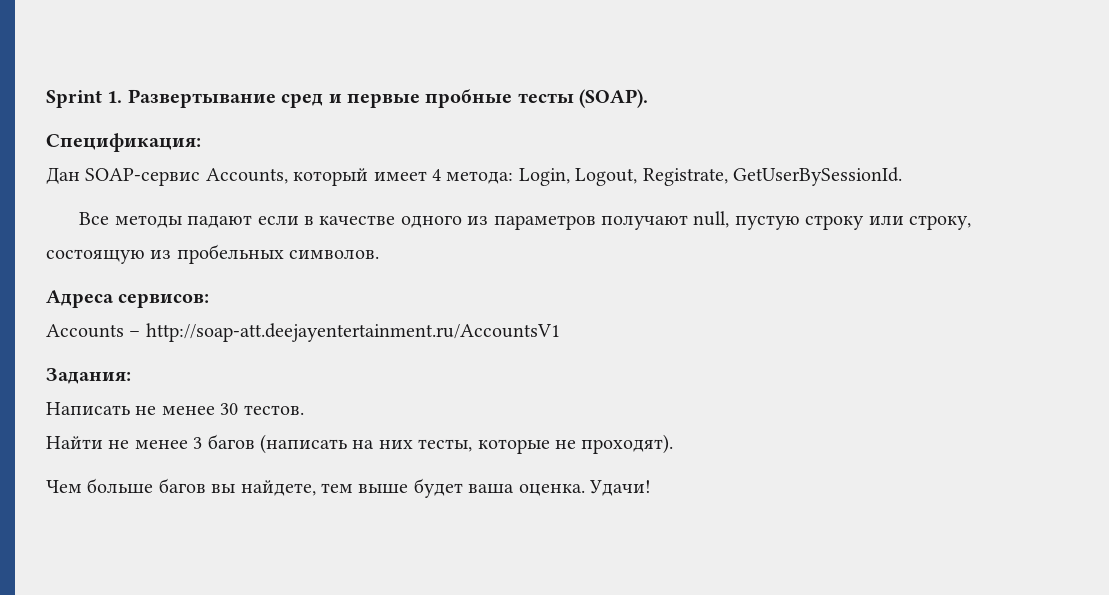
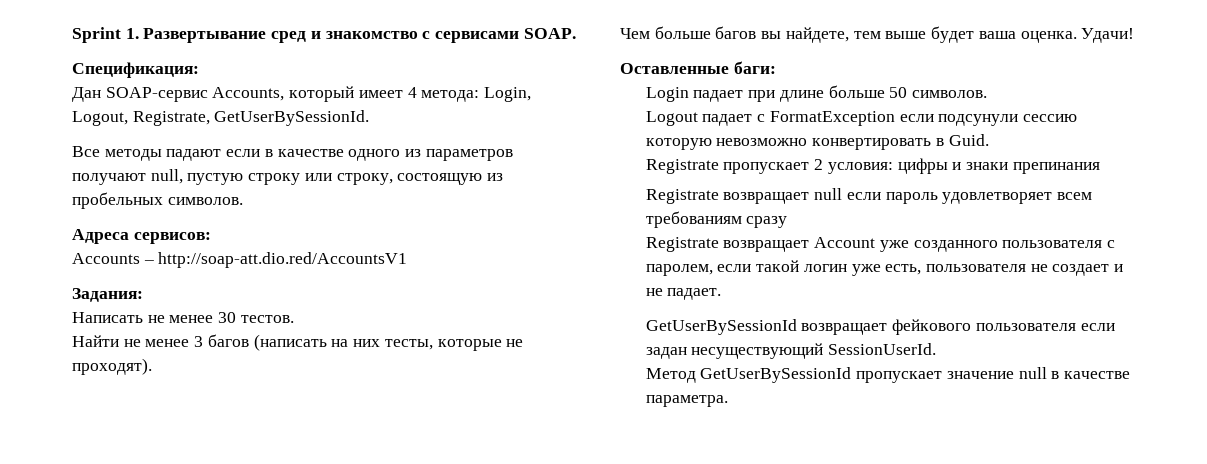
- Sprint 1. Развертывание сред и первые пробные тесты (SOAP).
+ Sprint 1. Развертывание сред и знакомство с сервисами SOAP.
- Accounts – http://soap-att.deejayentertainment.ru/AccountsV1
+ Accounts – http://soap-att.dio.red/AccountsV1
+ Оставленные баги:
+ Login падает при длине больше 50 символов.
+ Logout падает с FormatException если подсунули сессию которую невозможно конвертировать в Guid.
+ Registrate пропускает 2 условия: цифры и знаки препинания
+ Registrate возвращает null если пароль удовлетворяет всем требованиям сразу
+ Registrate возвращает Account уже созданного пользователя с паролем, если такой логин уже есть, пользователя не создает и не падает.
+ GetUserBySessionId возвращает фейкового пользователя если задан несуществующий SessionUserId.
+ Метод GetUserBySessionId пропускает значение null в качестве параметра.

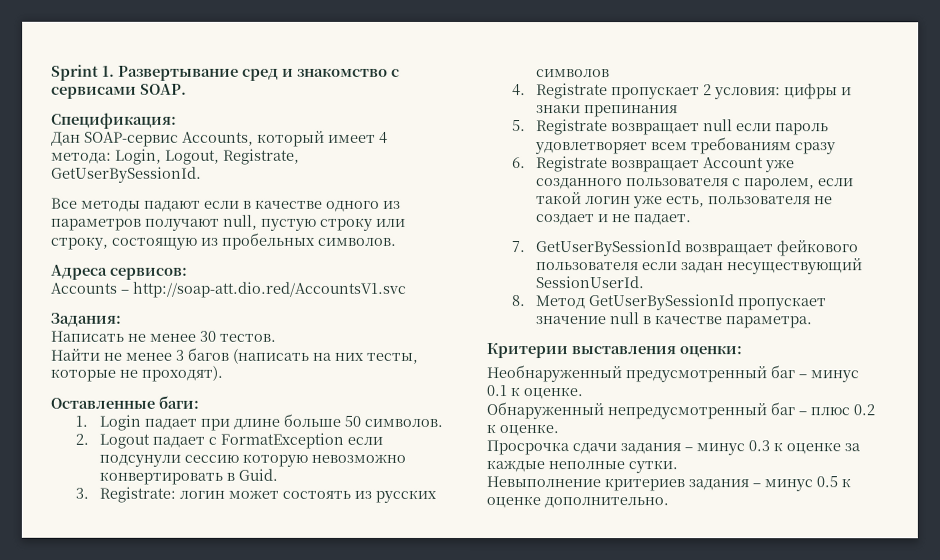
- Accounts – http://soap-att.dio.red/AccountsV1
+ Accounts – http://soap-att.dio.red/AccountsV1.svc
- Чем больше багов вы найдете, тем выше будет ваша оценка. Удачи!
- Login падает при длине больше 50 символов.
+ 1. Login падает при длине больше 50 символов.
- Logout падает с FormatException если подсунули сессию которую невозможно конвертировать в Guid.
+ 2. Logout падает с FormatException если подсунули сессию которую невозможно конвертировать в Guid.
- Registrate пропускает 2 условия: цифры и знаки препинания
+ 3. Registrate: логин может состоять из русских символов
+ 4. Registrate пропускает 2 условия: цифры и знаки препинания
- Registrate возвращает null если пароль удовлетворяет всем требованиям сразу
+ 5. Registrate возвращает null если пароль удовлетворяет всем требованиям сразу
- Registrate возвращает Account уже созданного пользователя с паролем, если такой логин уже есть, пользователя не создает и не падает.
+ 6. Registrate возвращает Account уже созданного пользователя с паролем, если такой логин уже есть, пользователя не создает и не падает.
- GetUserBySessionId возвращает фейкового пользователя если задан несуществующий SessionUserId.
+ 7. GetUserBySessionId возвращает фейкового пользователя если задан несуществующий SessionUserId.
- Метод GetUserBySessionId пропускает значение null в качестве параметра.
+ 8. Метод GetUserBySessionId пропускает значение null в качестве параметра.
+ Критерии выставления оценки:
+ Необнаруженный предусмотренный баг – минус 0.1 к оценке.
+ Обнаруженный непредусмотренный баг – плюс 0.2 к оценке.
+ Просрочка сдачи задания – минус 0.3 к оценке за каждые неполные сутки.
+ Невыполнение критериев задания – минус 0.5 к оценке дополнительно.

